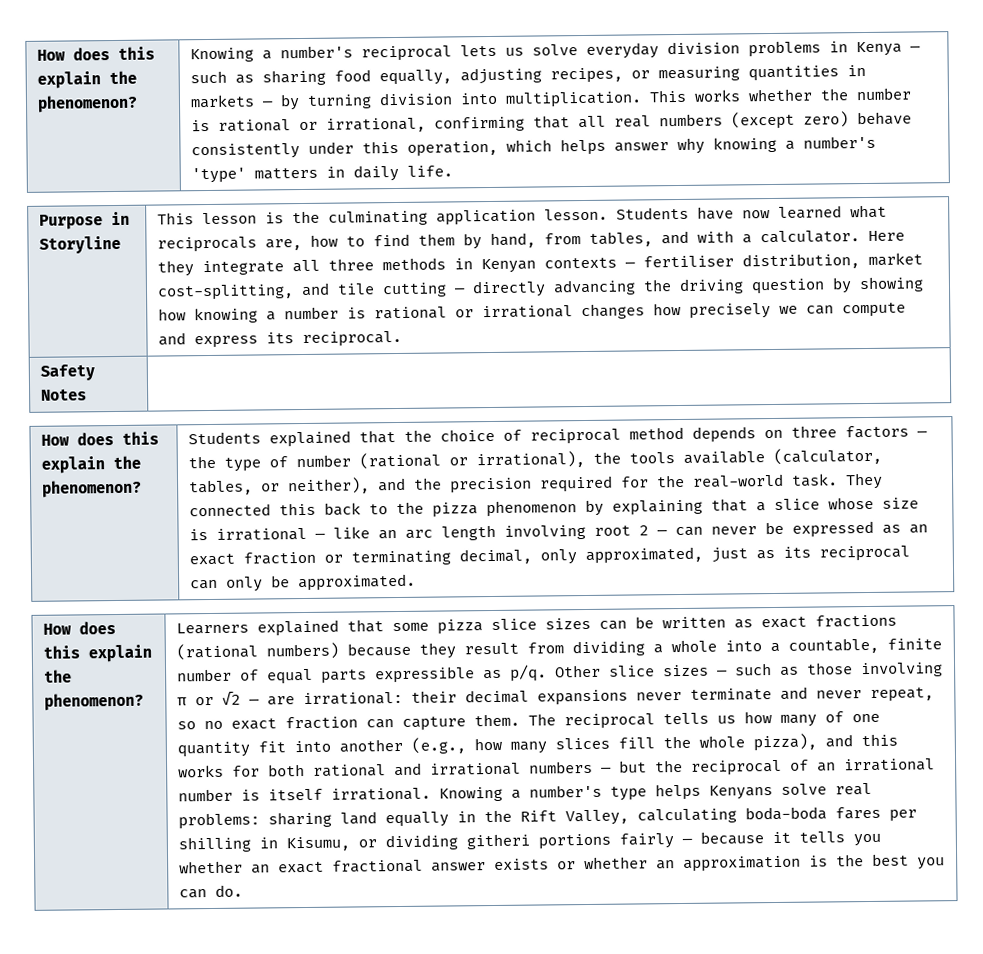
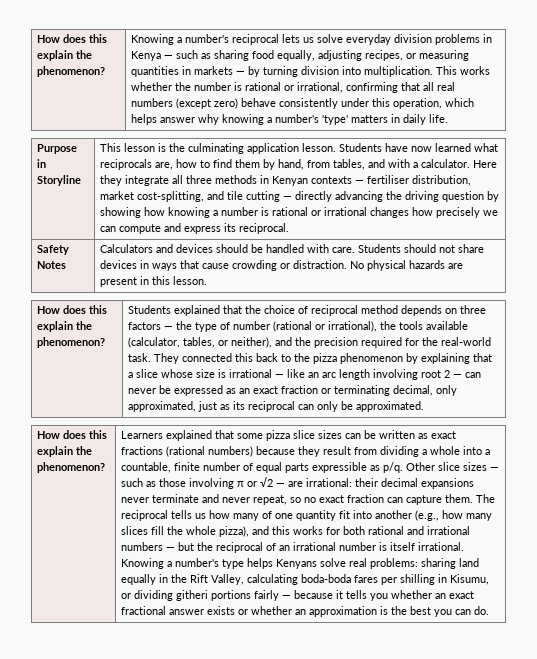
- Safety Notes |
+ Safety Notes | Calculators and devices should be handled with care. Students should not share devices in ways that cause crowding or distraction. No physical hazards are present in this lesson.

